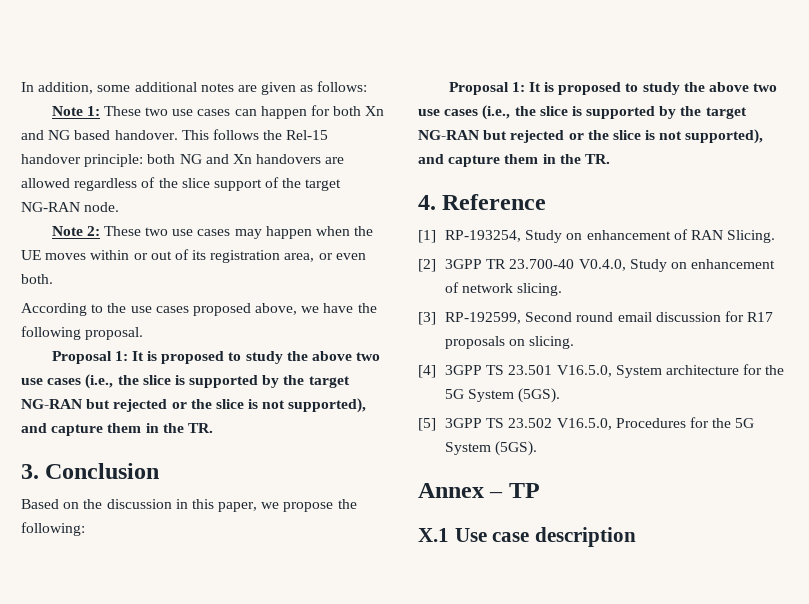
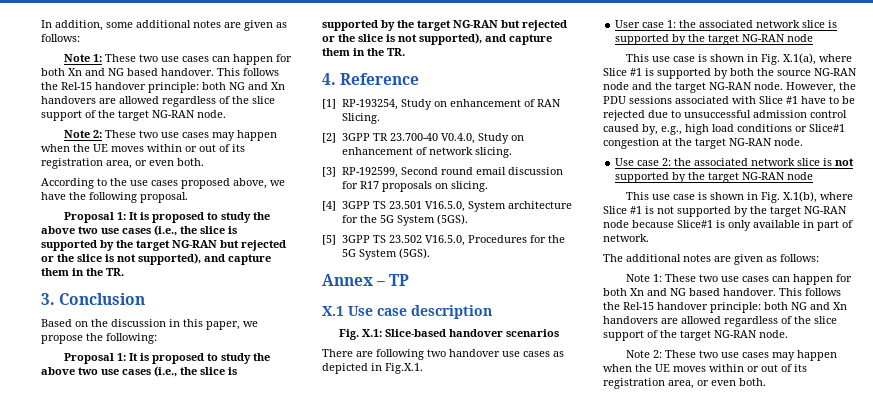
+ Fig. X.1: Slice-based handover scenarios
+ There are following two handover use cases as depicted in Fig.X.1.
+ User case 1: the associated network slice is supported by the target NG-RAN node
+ This use case is shown in Fig. X.1(a), where Slice #1 is supported by both the source NG-RAN node and the target NG-RAN node. However, the PDU sessions associated with Slice #1 have to be rejected due to unsuccessful admission control caused by, e.g., high load conditions or Slice#1 congestion at the target NG-RAN node.
+ Use case 2: the associated network slice is not supported by the target NG-RAN node
+ This use case is shown in Fig. X.1(b), where Slice #1 is not supported by the target NG-RAN node because Slice#1 is only available in part of network.
+ The additional notes are given as follows:
+ Note 1: These two use cases can happen for both Xn and NG based handover. This follows the Rel-15 handover principle: both NG and Xn handovers are allowed regardless of the slice support of the target NG-RAN node.
+ Note 2: These two use cases may happen when the UE moves within or out of its registration area, or even both.

